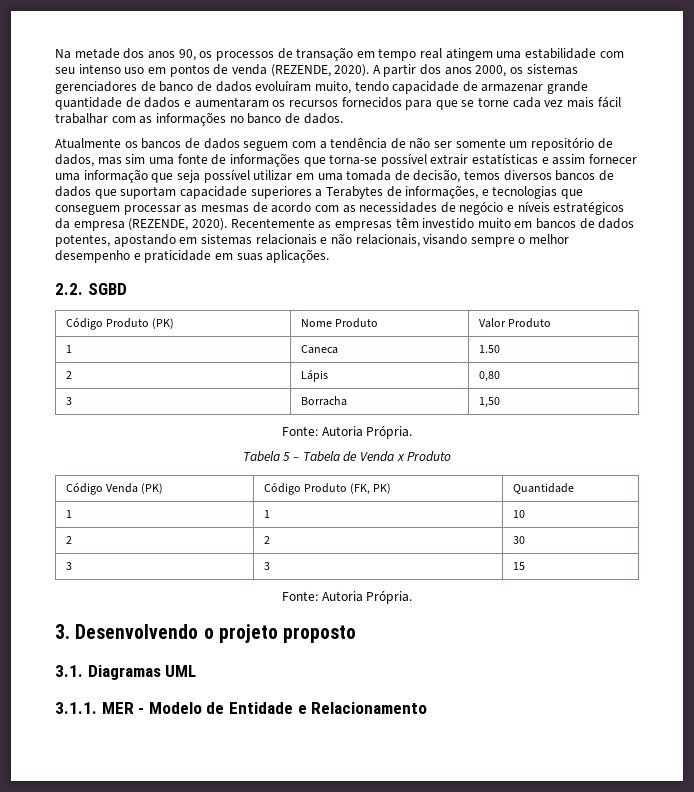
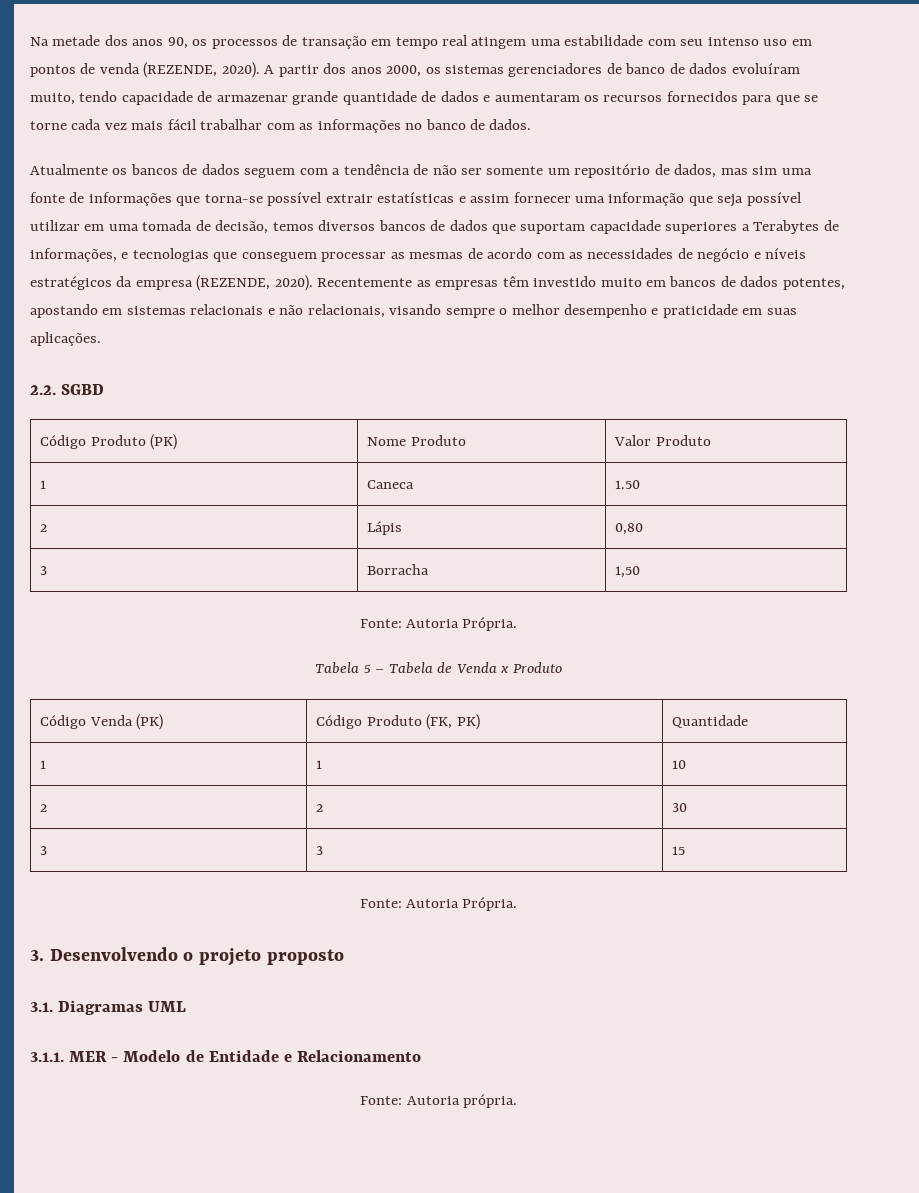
+ Fonte: Autoria própria.

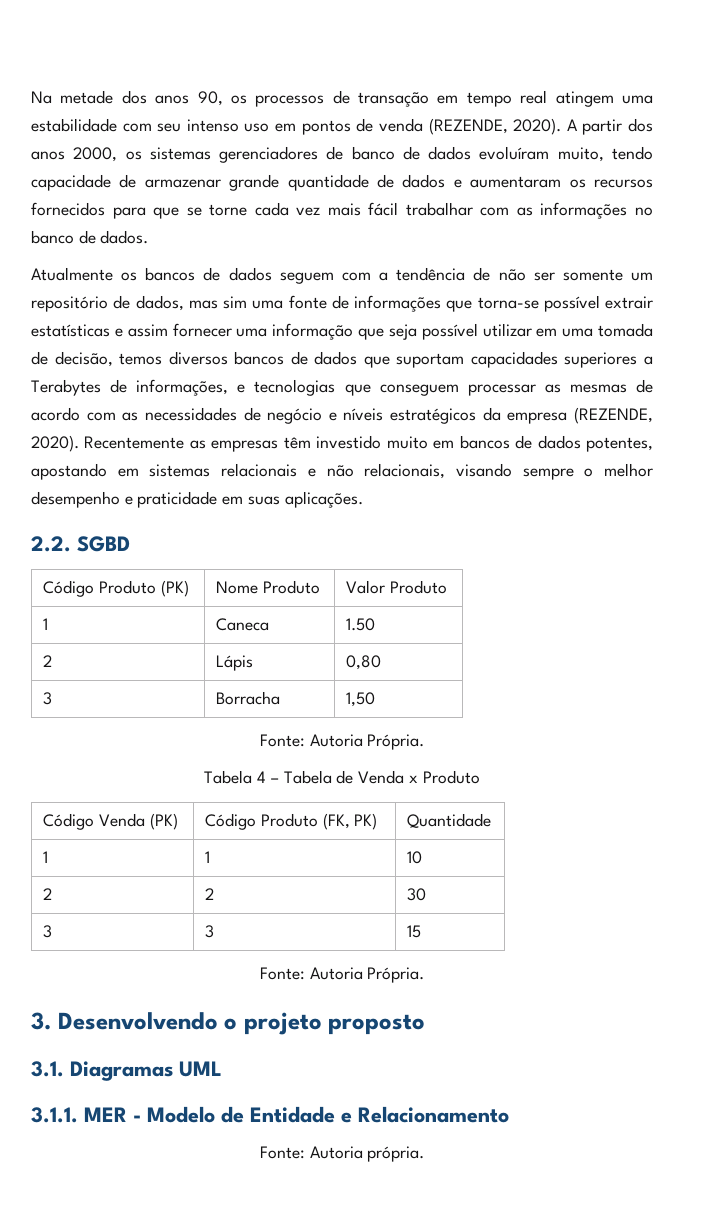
- Atualmente os bancos de dados seguem com a tendência de não ser somente um repositório de dados, mas sim uma fonte de informações que torna-se possível extrair estatísticas e assim fornecer uma informação que seja possível utilizar em uma tomada de decisão, temos diversos bancos de dados que suportam capacidade superiores a Terabytes de informações, e tecnologias que conseguem processar as mesmas de acordo com as necessidades de negócio e níveis estratégicos da empresa (REZENDE, 2020).
+ Atualmente os bancos de dados seguem com a tendência de não ser somente um repositório de dados, mas sim uma fonte de informações que torna-se possível extrair estatísticas e assim fornecer uma informação que seja possível utilizar em uma tomada de decisão, temos diversos bancos de dados que suportam capacidades superiores a Terabytes de informações, e tecnologias que conseguem processar as mesmas de acordo com as necessidades de negócio e níveis estratégicos da empresa (REZENDE, 2020).
- Tabela 5 – Tabela de Venda x Produto
+ Tabela 4 – Tabela de Venda x Produto

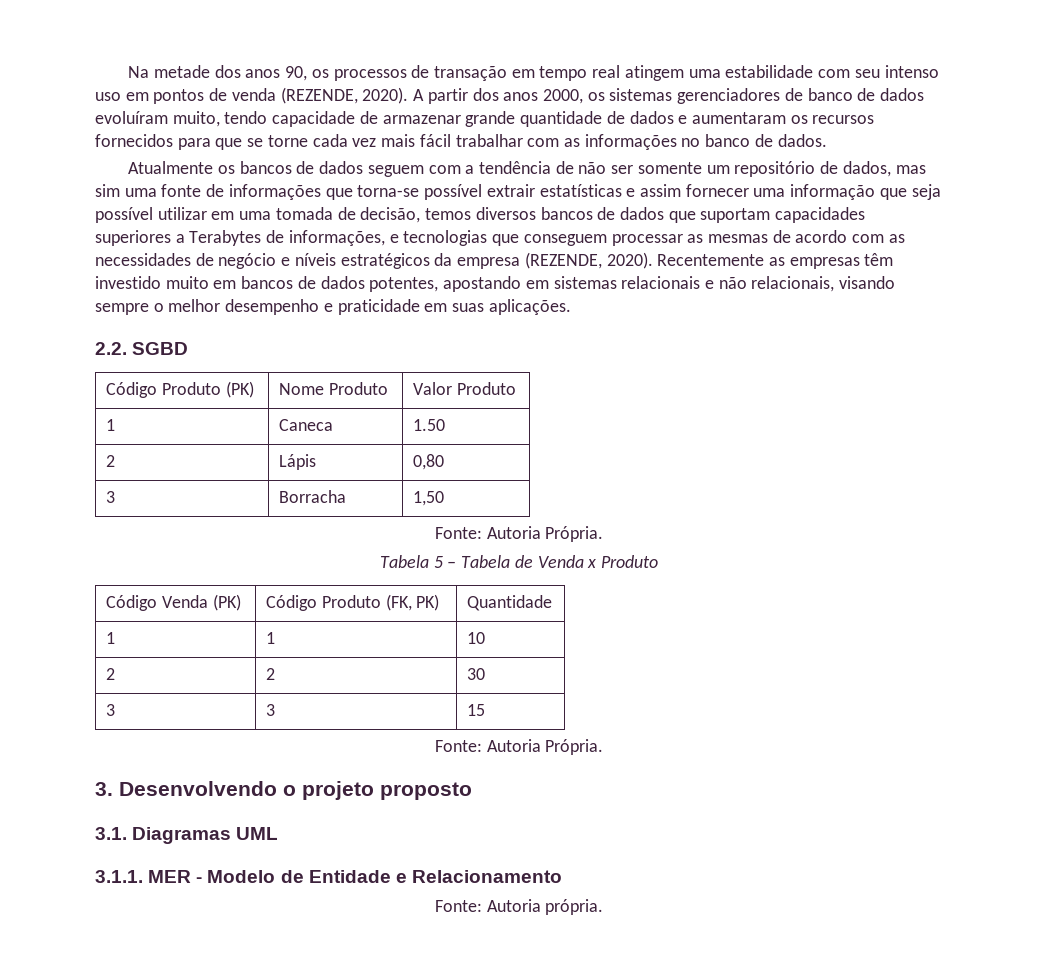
- Tabela 4 – Tabela de Venda x Produto
+ Tabela 5 – Tabela de Venda x Produto

